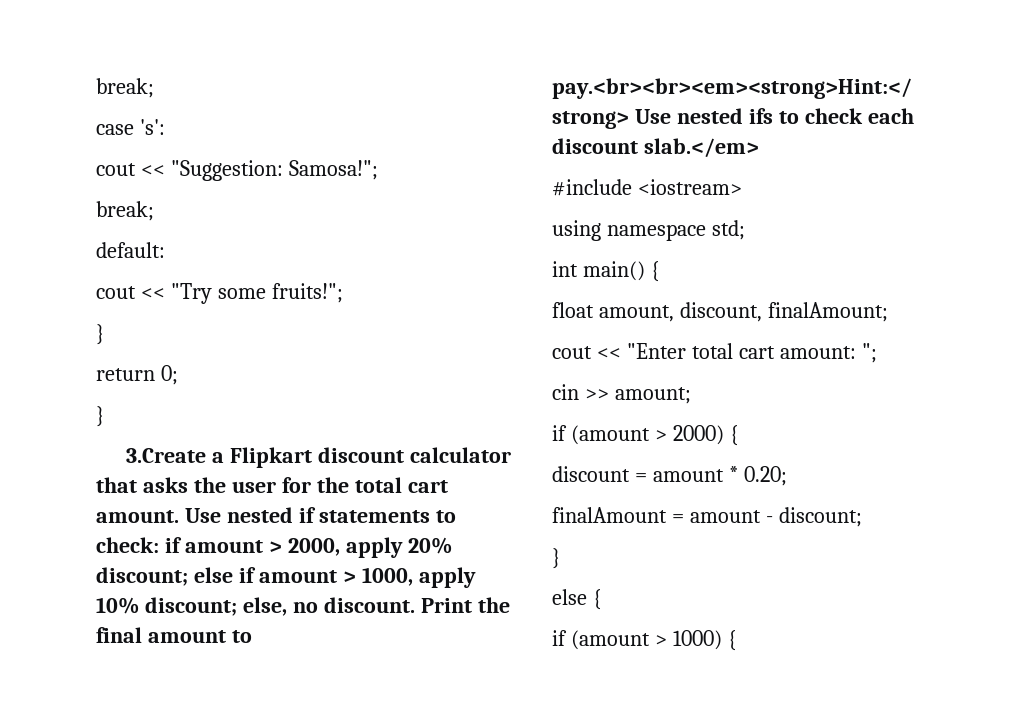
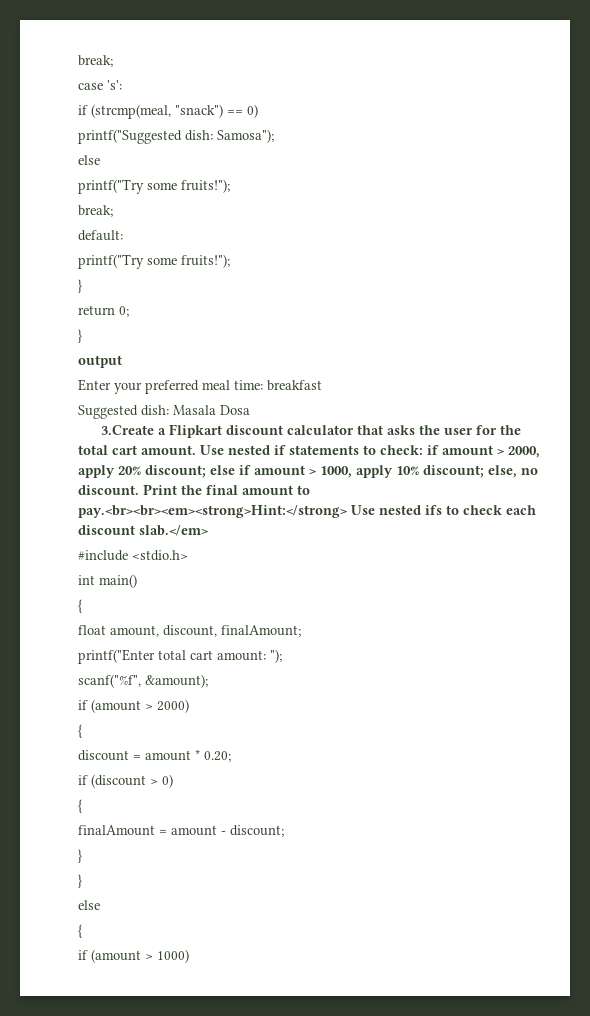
- cout << "Suggestion: Samosa!";
+ if (strcmp(meal, "snack") == 0)
+ printf("Suggested dish: Samosa");
+ else
+ printf("Try some fruits!");
  break;
  default:
- cout << "Try some fruits!";
+ printf("Try some fruits!");
  }
  return 0;
  }
+ output
+ Enter your preferred meal time: breakfast
+ Suggested dish: Masala Dosa
- #include <iostream>
- using namespace std;
+ #include <stdio.h>
- int main() {
+ int main()
+ {
- cout << "Enter total cart amount: ";
- cin >> amount;
+ printf("Enter total cart amount: ");
+ scanf("%f", &amount);
- if (amount > 2000) {
+ if (amount > 2000)
+ {
+ if (discount > 0)
+ {
  finalAmount = amount - discount;
  }
- else {
+ }
+ else
+ {
- if (amount > 1000) {
+ if (amount > 1000)

